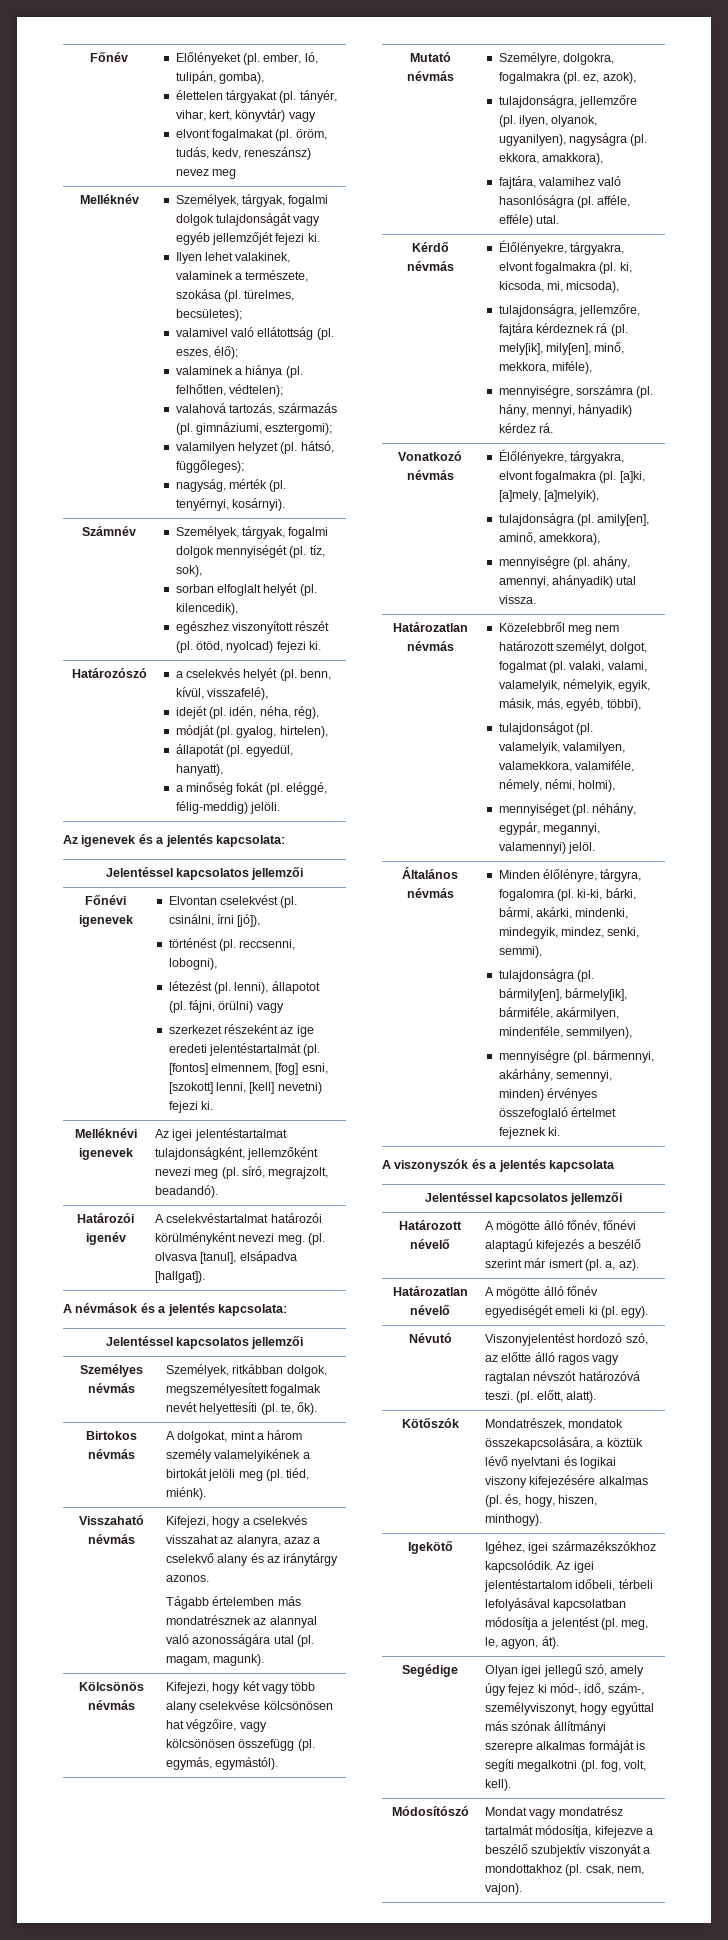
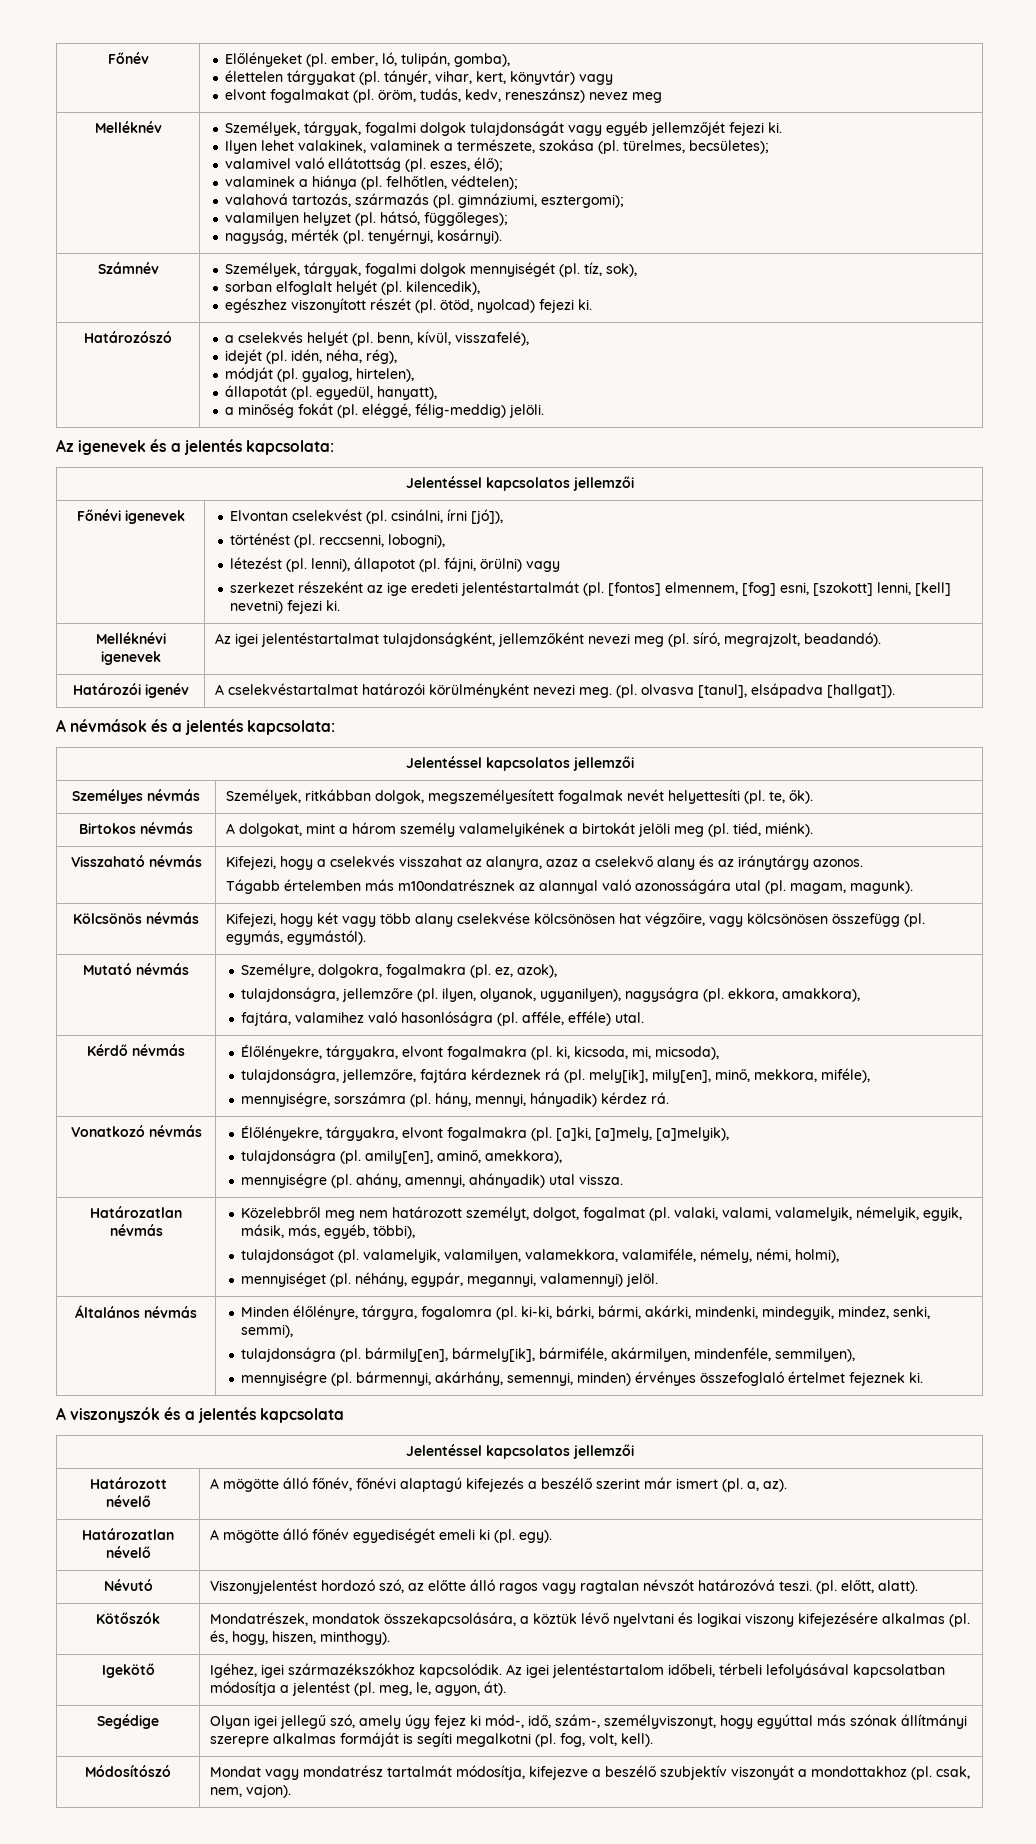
  Visszaható névmás | Kifejezi, hogy a cselekvés visszahat az alanyra, azaz a cselekvő alany és az iránytárgy azonos.
- Tágabb értelemben más mondatrésznek az alannyal való azonosságára utal (pl. magam, magunk).
+ Tágabb értelemben más m10ondatrésznek az alannyal való azonosságára utal (pl. magam, magunk).

